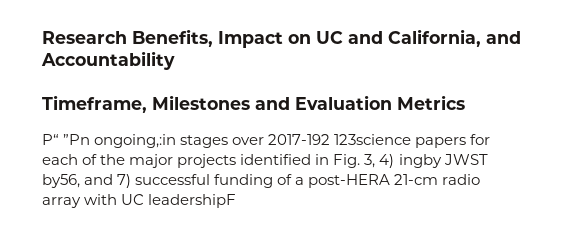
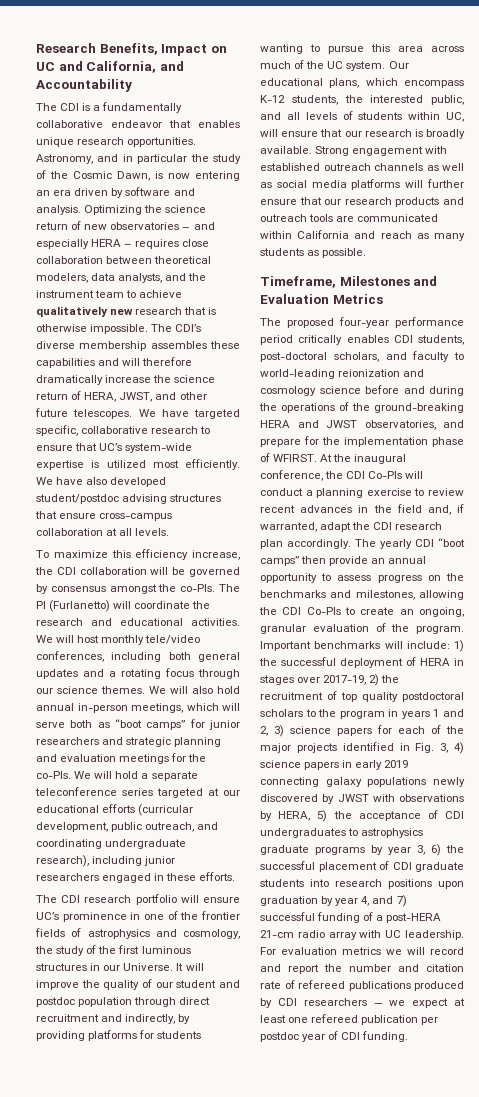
+ The CDI is a fundamentally collaborative endeavor that enables unique research opportunities. Astronomy, and in particular the study of the Cosmic Dawn, is now entering an era driven by software and analysis. Optimizing the science return of new observatories – and especially HERA – requires close collaboration between theoretical modelers, data analysts, and the instrument team to achieve qualitatively new research that is otherwise impossible. The CDI’s diverse membership assembles these capabilities and will therefore dramatically increase the science return of HERA, JWST, and other future telescopes. We have targeted specific, collaborative research to ensure that UC’s system-wide expertise is utilized most efficiently. We have also developed student/postdoc advising structures that ensure cross-campus collaboration at all levels.
+ To maximize this efficiency increase, the CDI collaboration will be governed by consensus amongst the co-PIs. The PI (Furlanetto) will coordinate the research and educational activities. We will host monthly tele/video conferences, including both general updates and a rotating focus through our science themes. We will also hold annual in-person meetings, which will serve both as “boot camps” for junior researchers and strategic planning and evaluation meetings for the co-PIs. We will hold a separate teleconference series targeted at our educational efforts (curricular development, public outreach, and coordinating undergraduate research), including junior researchers engaged in these efforts.
+ The CDI research portfolio will ensure UC’s prominence in one of the frontier fields of astrophysics and cosmology, the study of the first luminous structures in our Universe. It will improve the quality of our student and postdoc population through direct recruitment and indirectly, by providing platforms for students wanting to pursue this area across much of the UC system. Our educational plans, which encompass K-12 students, the interested public, and all levels of students within UC, will ensure that our research is broadly available. Strong engagement with established outreach channels as well as social media platforms will further ensure that our research products and outreach tools are communicated within California and reach as many students as possible.
- P“ ”Pn ongoing,:in stages over 2017-192 123science papers for each of the major projects identified in Fig. 3, 4) ingby JWST by56, and 7) successful funding of a post-HERA 21-cm radio array with UC leadershipF
+ The proposed four-year performance period critically enables CDI students, post-doctoral scholars, and faculty to world-leading reionization and cosmology science before and during the operations of the ground-breaking HERA and JWST observatories, and prepare for the implementation phase of WFIRST. At the inaugural conference, the CDI Co-PIs will conduct a planning exercise to review recent advances in the field and, if warranted, adapt the CDI research plan accordingly. The yearly CDI “boot camps” then provide an annual opportunity to assess progress on the benchmarks and milestones, allowing the CDI Co-PIs to create an ongoing, granular evaluation of the program. Important benchmarks will include: 1) the successful deployment of HERA in stages over 2017-19, 2) the recruitment of top quality postdoctoral scholars to the program in years 1 and 2, 3) science papers for each of the major projects identified in Fig. 3, 4) science papers in early 2019 connecting galaxy populations newly discovered by JWST with observations by HERA, 5) the acceptance of CDI undergraduates to astrophysics graduate programs by year 3, 6) the successful placement of CDI graduate students into research positions upon graduation by year 4, and 7) successful funding of a post-HERA 21-cm radio array with UC leadership. For evaluation metrics we will record and report the number and citation rate of refereed publications produced by CDI researchers — we expect at least one refereed publication per postdoc year of CDI funding.

